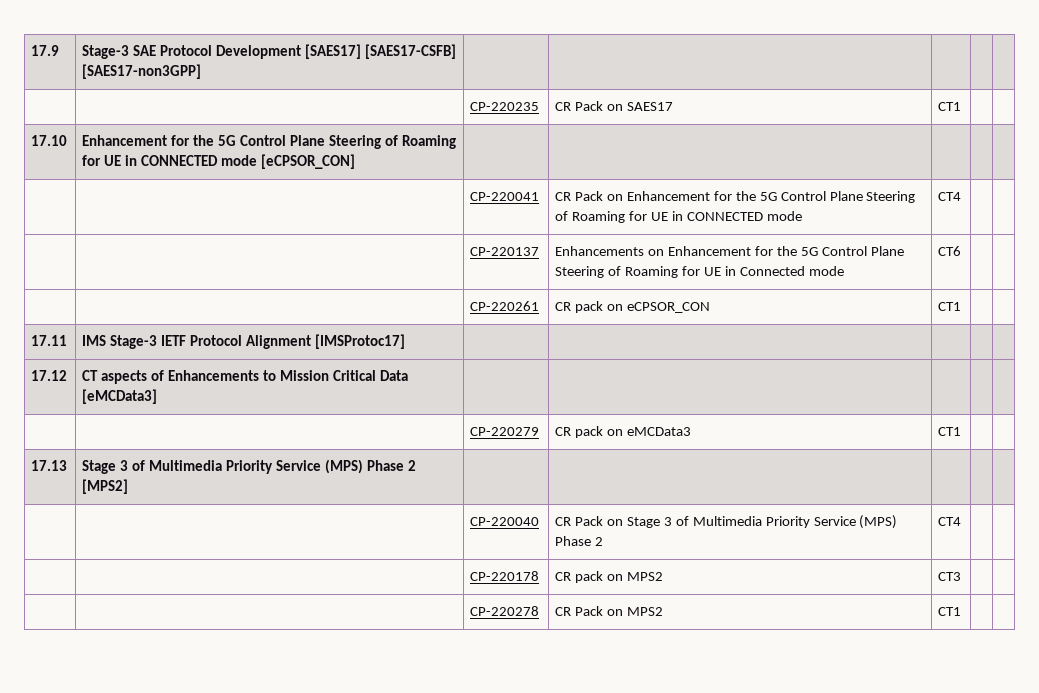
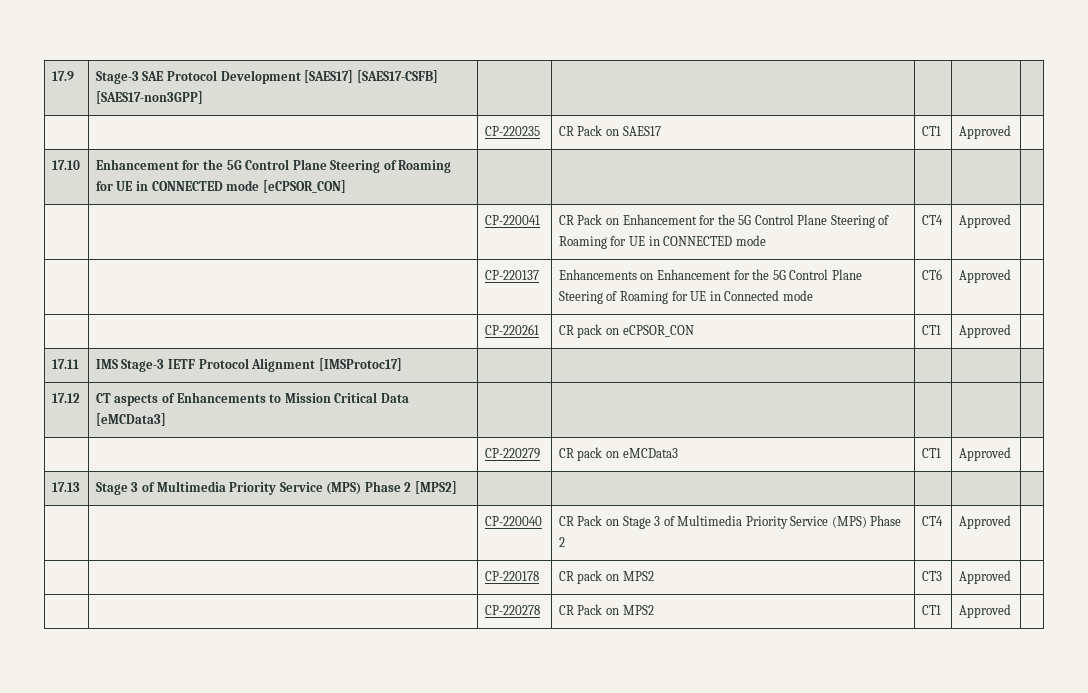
- | | CP-220235 | CR Pack on SAES17 | CT1 | |
+ | | CP-220235 | CR Pack on SAES17 | CT1 | Approved |
- | | CP-220041 | CR Pack on Enhancement for the 5G Control Plane Steering of Roaming for UE in CONNECTED mode | CT4 | |
+ | | CP-220041 | CR Pack on Enhancement for the 5G Control Plane Steering of Roaming for UE in CONNECTED mode | CT4 | Approved |
- | | CP-220137 | Enhancements on Enhancement for the 5G Control Plane Steering of Roaming for UE in Connected mode | CT6 | |
+ | | CP-220137 | Enhancements on Enhancement for the 5G Control Plane Steering of Roaming for UE in Connected mode | CT6 | Approved |
- | | CP-220261 | CR pack on eCPSOR_CON | CT1 | |
+ | | CP-220261 | CR pack on eCPSOR_CON | CT1 | Approved |
- | | CP-220279 | CR pack on eMCData3 | CT1 | |
+ | | CP-220279 | CR pack on eMCData3 | CT1 | Approved |
- | | CP-220040 | CR Pack on Stage 3 of Multimedia Priority Service (MPS) Phase 2 | CT4 | |
+ | | CP-220040 | CR Pack on Stage 3 of Multimedia Priority Service (MPS) Phase 2 | CT4 | Approved |
- | | CP-220178 | CR pack on MPS2 | CT3 | |
+ | | CP-220178 | CR pack on MPS2 | CT3 | Approved |
- | | CP-220278 | CR Pack on MPS2 | CT1 | |
+ | | CP-220278 | CR Pack on MPS2 | CT1 | Approved |

